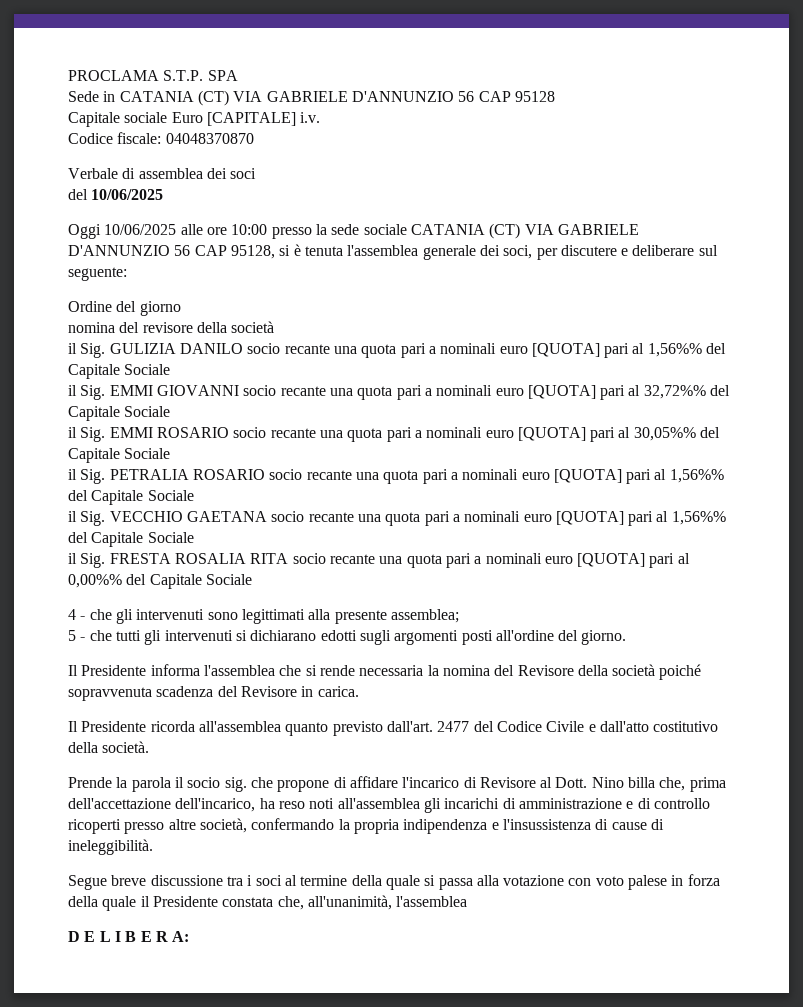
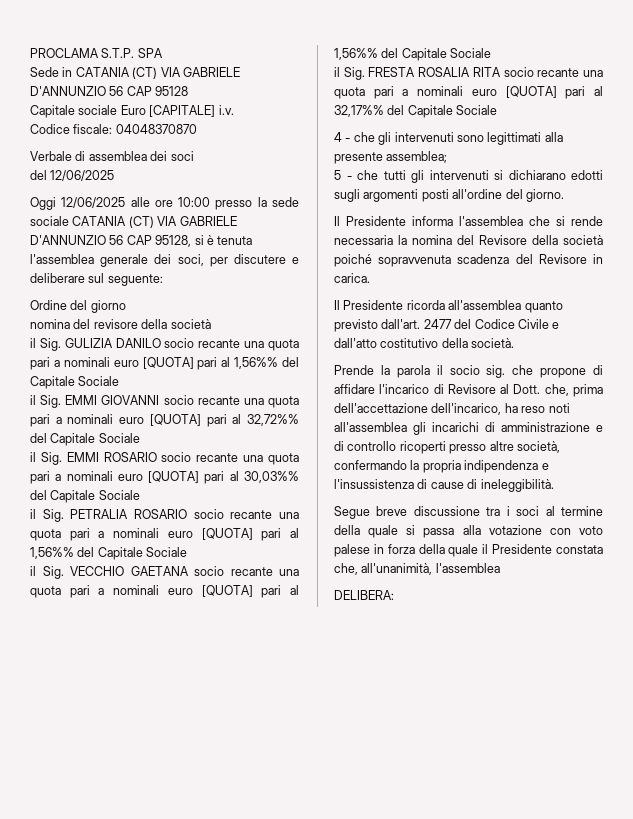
- del 10/06/2025
+ del 12/06/2025
- Oggi 10/06/2025 alle ore 10:00 presso la sede sociale CATANIA (CT) VIA GABRIELE D'ANNUNZIO 56 CAP 95128, si è tenuta l'assemblea generale dei soci, per discutere e deliberare sul seguente:
+ Oggi 12/06/2025 alle ore 10:00 presso la sede sociale CATANIA (CT) VIA GABRIELE D'ANNUNZIO 56 CAP 95128, si è tenuta l'assemblea generale dei soci, per discutere e deliberare sul seguente:
- il Sig. EMMI ROSARIO socio recante una quota pari a nominali euro [QUOTA] pari al 30,05%% del Capitale Sociale
+ il Sig. EMMI ROSARIO socio recante una quota pari a nominali euro [QUOTA] pari al 30,03%% del Capitale Sociale
- il Sig. FRESTA ROSALIA RITA socio recante una quota pari a nominali euro [QUOTA] pari al 0,00%% del Capitale Sociale
+ il Sig. FRESTA ROSALIA RITA socio recante una quota pari a nominali euro [QUOTA] pari al 32,17%% del Capitale Sociale
- Prende la parola il socio sig. che propone di affidare l'incarico di Revisore al Dott. Nino billa che, prima dell'accettazione dell'incarico, ha reso noti all'assemblea gli incarichi di amministrazione e di controllo ricoperti presso altre società, confermando la propria indipendenza e l'insussistenza di cause di ineleggibilità.
+ Prende la parola il socio sig. che propone di affidare l'incarico di Revisore al Dott. che, prima dell'accettazione dell'incarico, ha reso noti all'assemblea gli incarichi di amministrazione e di controllo ricoperti presso altre società, confermando la propria indipendenza e l'insussistenza di cause di ineleggibilità.
- D E L I B E R A:
+ DELIBERA:

